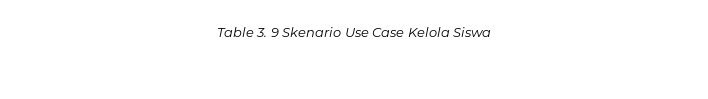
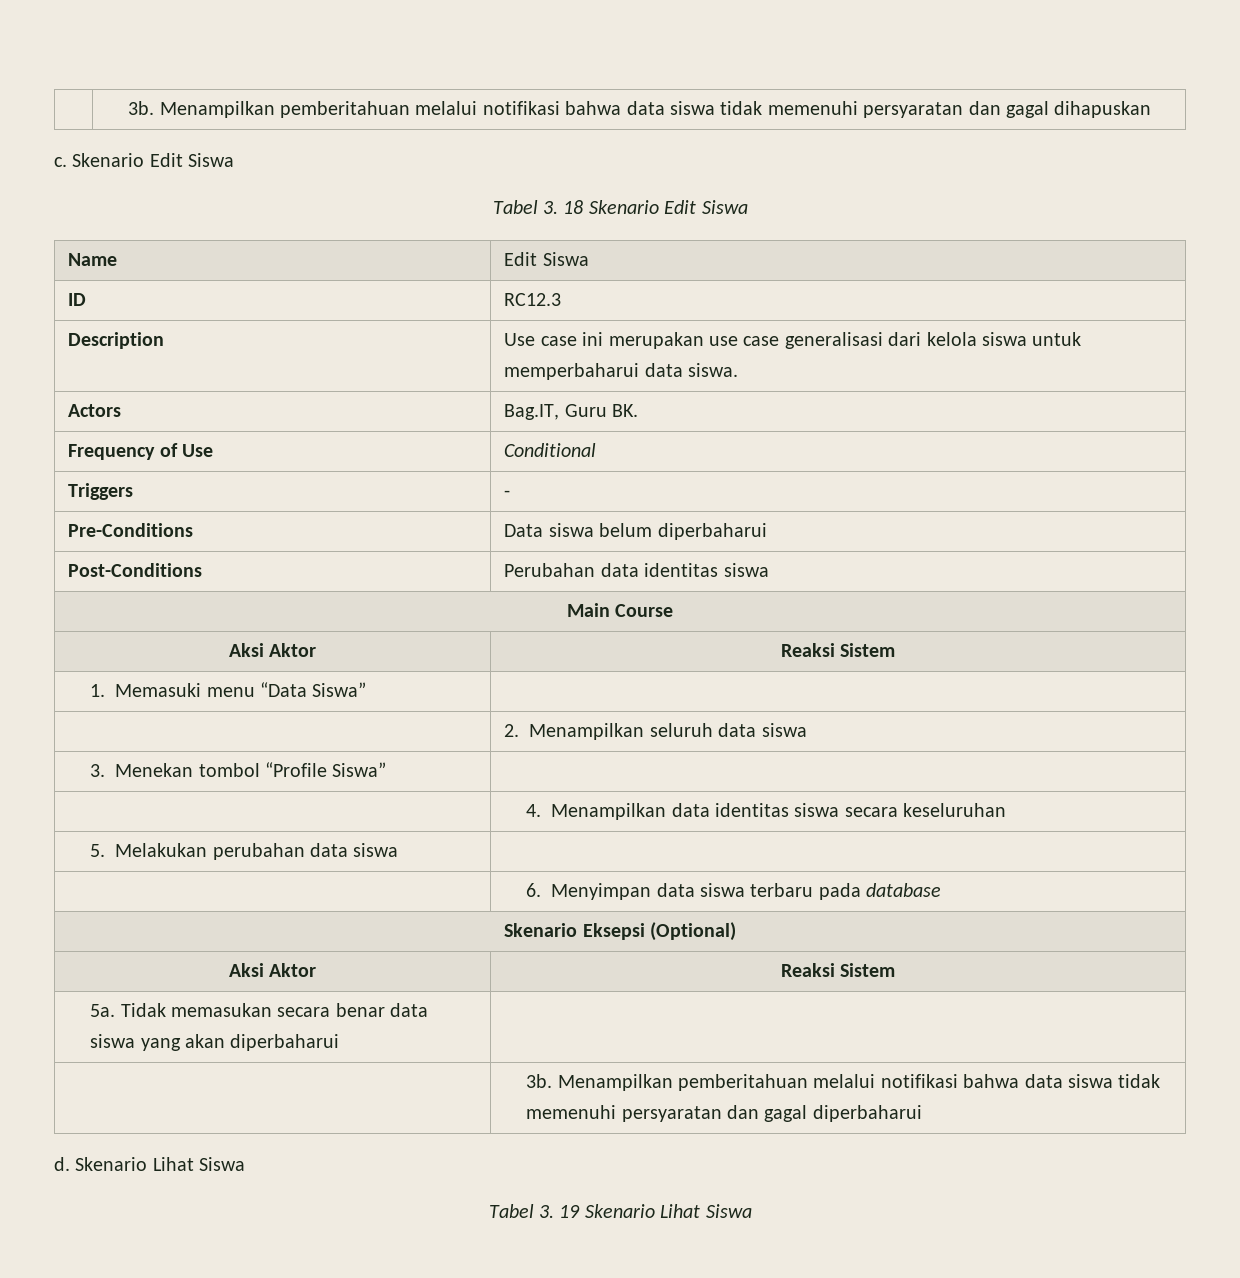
- Table 3. 9 Skenario Use Case Kelola Siswa
+ | 3b. Menampilkan pemberitahuan melalui notifikasi bahwa data siswa tidak memenuhi persyaratan dan gagal dihapuskan
+ c. Skenario Edit Siswa
+ Tabel 3. 18 Skenario Edit Siswa
+ Name | Edit Siswa
+ ID | RC12.3
+ Description | Use case ini merupakan use case generalisasi dari kelola siswa untuk memperbaharui data siswa.
+ Actors | Bag.IT, Guru BK.
+ Frequency of Use | Conditional
+ Triggers | -
+ Pre-Conditions | Data siswa belum diperbaharui
+ Post-Conditions | Perubahan data identitas siswa
+ Main Course
+ Aksi Aktor | Reaksi Sistem
+ 1. Memasuki menu “Data Siswa” |
+ | 2. Menampilkan seluruh data siswa
+ 3. Menekan tombol “Profile Siswa” |
+ | 4. Menampilkan data identitas siswa secara keseluruhan
+ 5. Melakukan perubahan data siswa |
+ | 6. Menyimpan data siswa terbaru pada database
+ Skenario Eksepsi (Optional)
+ Aksi Aktor | Reaksi Sistem
+ 5a. Tidak memasukan secara benar data siswa yang akan diperbaharui |
+ | 3b. Menampilkan pemberitahuan melalui notifikasi bahwa data siswa tidak memenuhi persyaratan dan gagal diperbaharui
+ d. Skenario Lihat Siswa
+ Tabel 3. 19 Skenario Lihat Siswa

